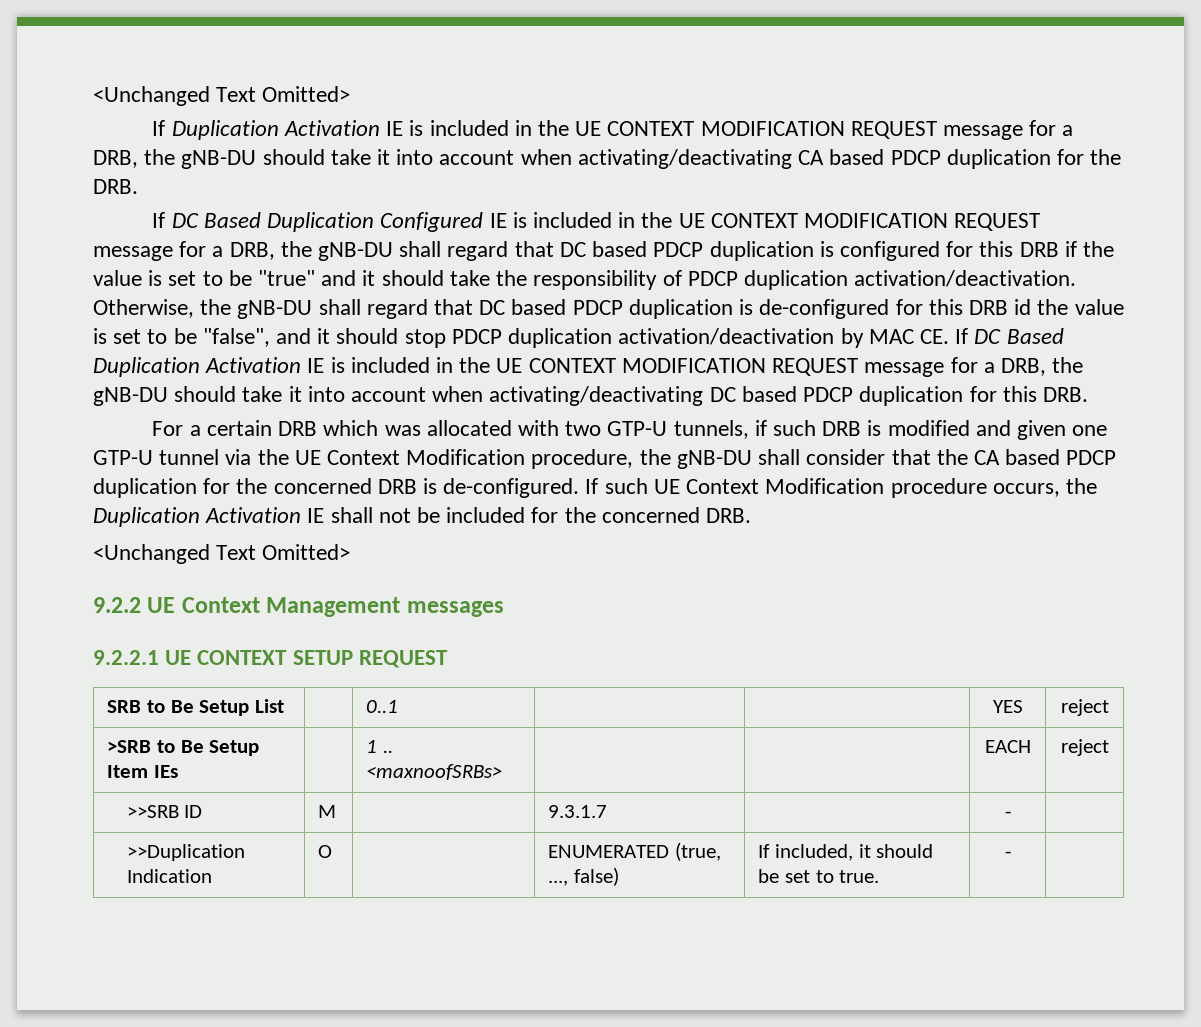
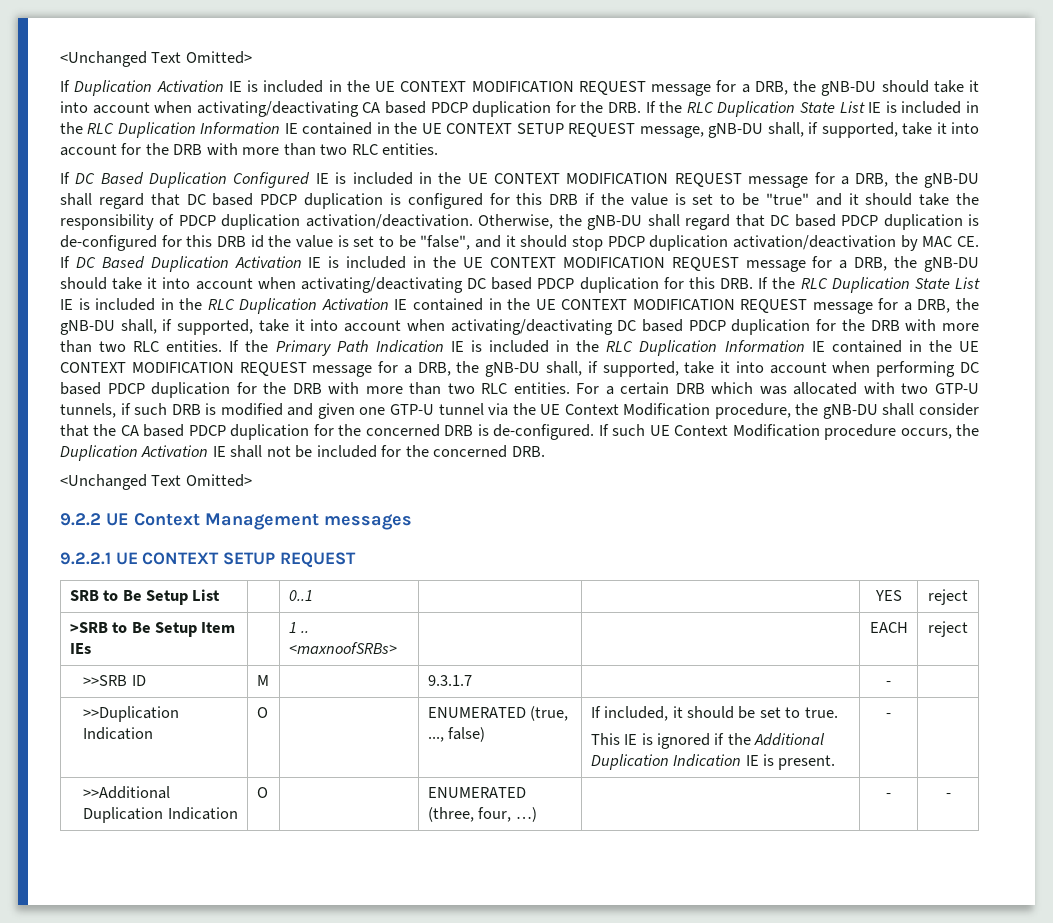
- If Duplication Activation IE is included in the UE CONTEXT MODIFICATION REQUEST message for a DRB, the gNB-DU should take it into account when activating/deactivating CA based PDCP duplication for the DRB.
+ If Duplication Activation IE is included in the UE CONTEXT MODIFICATION REQUEST message for a DRB, the gNB-DU should take it into account when activating/deactivating CA based PDCP duplication for the DRB. If the RLC Duplication State List IE is included in the RLC Duplication Information IE contained in the UE CONTEXT SETUP REQUEST message, gNB-DU shall, if supported, take it into account for the DRB with more than two RLC entities.
- Otherwise, the gNB-DU shall regard that DC based PDCP duplication is de-configured for this DRB id the value is set to be "false", and it should stop PDCP duplication activation/deactivation by MAC CE. If DC Based Duplication Activation IE is included in the UE CONTEXT MODIFICATION REQUEST message for a DRB, the gNB-DU should take it into account when activating/deactivating DC based PDCP duplication for this DRB.
- For a certain DRB which was allocated with two GTP-U tunnels, if such DRB is modified and given one GTP-U tunnel via the UE Context Modification procedure, the gNB-DU shall consider that the CA based PDCP duplication for the concerned DRB is de-configured.
+ Otherwise, the gNB-DU shall regard that DC based PDCP duplication is de-configured for this DRB id the value is set to be "false", and it should stop PDCP duplication activation/deactivation by MAC CE. If DC Based Duplication Activation IE is included in the UE CONTEXT MODIFICATION REQUEST message for a DRB, the gNB-DU should take it into account when activating/deactivating DC based PDCP duplication for this DRB. If the RLC Duplication State List IE is included in the RLC Duplication Activation IE contained in the UE CONTEXT MODIFICATION REQUEST message for a DRB, the gNB-DU shall, if supported, take it into account when activating/deactivating DC based PDCP duplication for the DRB with more than two RLC entities. If the Primary Path Indication IE is included in the RLC Duplication Information IE contained in the UE CONTEXT MODIFICATION REQUEST message for a DRB, the gNB-DU shall, if supported, take it into account when performing DC based PDCP duplication for the DRB with more than two RLC entities. For a certain DRB which was allocated with two GTP-U tunnels, if such DRB is modified and given one GTP-U tunnel via the UE Context Modification procedure, the gNB-DU shall consider that the CA based PDCP duplication for the concerned DRB is de-configured.
- >>Duplication Indication | O | | ENUMERATED (true, ..., false) | If included, it should be set to true. | - |
+ >>Duplication Indication | O | | ENUMERATED (true, ..., false) | If included, it should be set to true.
+ This IE is ignored if the Additional Duplication Indication IE is present. | - |
+ >>Additional Duplication Indication | O | | ENUMERATED (three, four, …) | | - | -

